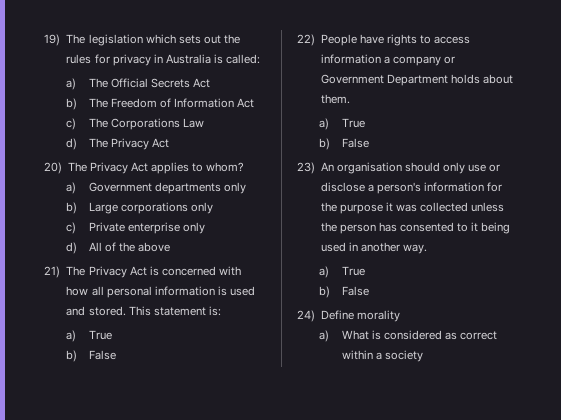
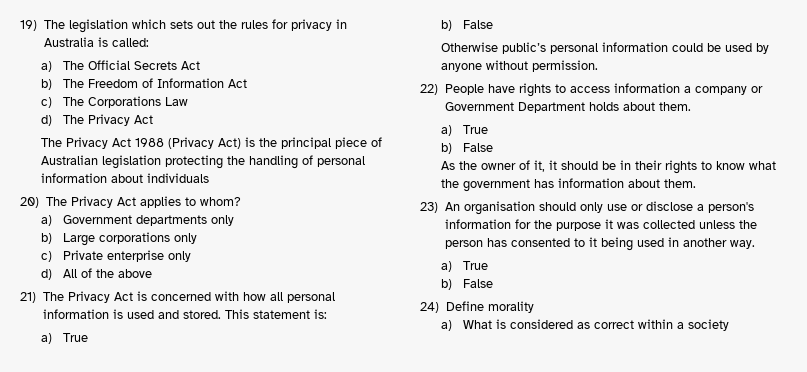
+ The Privacy Act 1988 (Privacy Act) is the principal piece of Australian legislation protecting the handling of personal information about individuals
+ Otherwise public’s personal information could be used by anyone without permission.
+ As the owner of it, it should be in their rights to know what the government has information about them.

